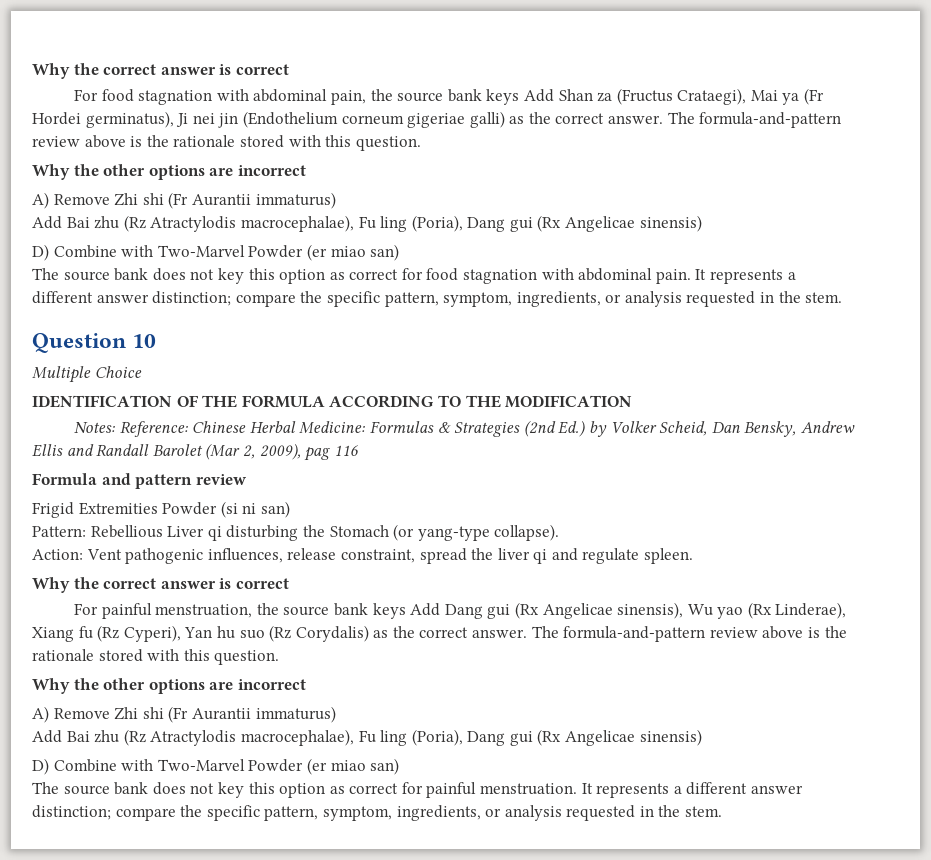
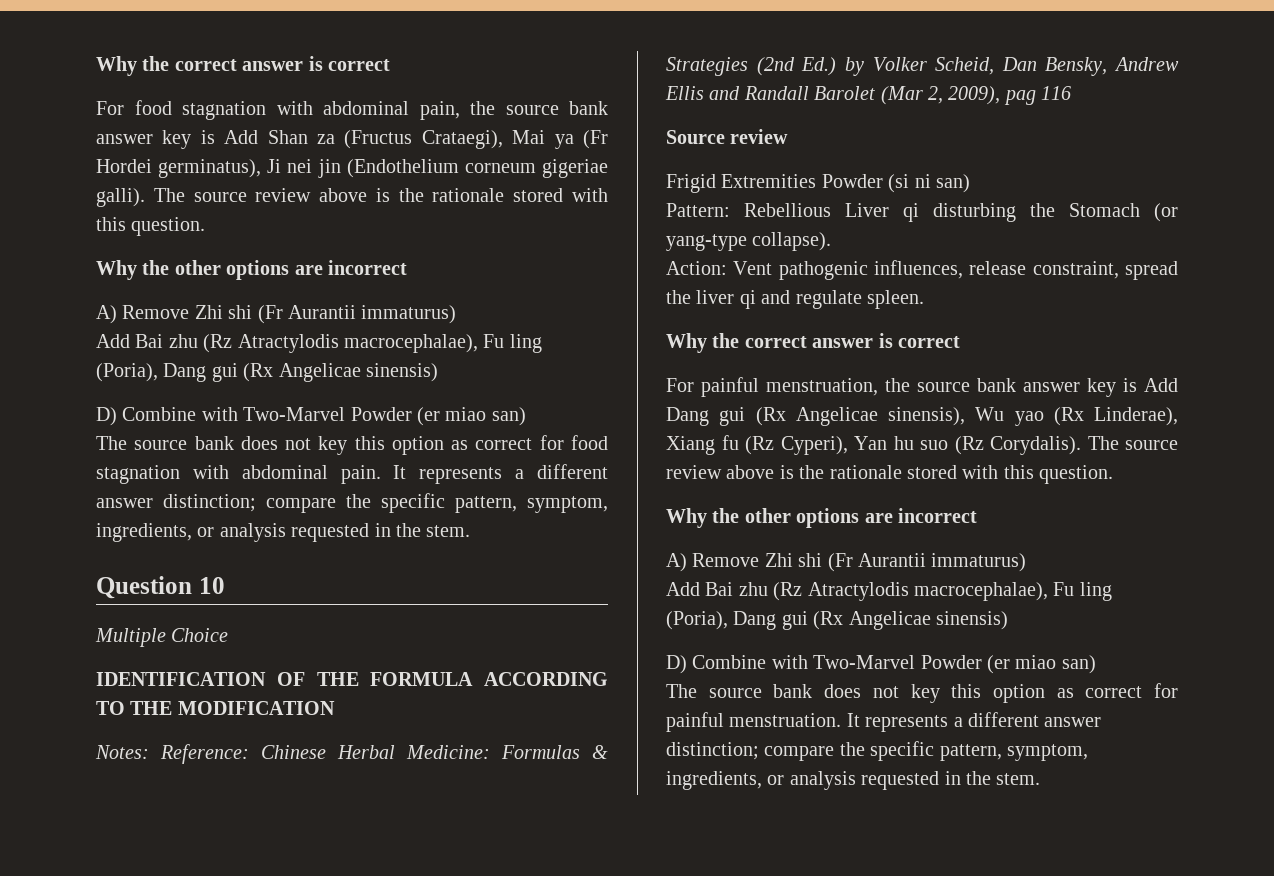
- For food stagnation with abdominal pain, the source bank keys Add Shan za (Fructus Crataegi), Mai ya (Fr Hordei germinatus), Ji nei jin (Endothelium corneum gigeriae galli) as the correct answer. The formula-and-pattern review above is the rationale stored with this question.
+ For food stagnation with abdominal pain, the source bank answer key is Add Shan za (Fructus Crataegi), Mai ya (Fr Hordei germinatus), Ji nei jin (Endothelium corneum gigeriae galli). The source review above is the rationale stored with this question.
- Formula and pattern review
+ Source review
- For painful menstruation, the source bank keys Add Dang gui (Rx Angelicae sinensis), Wu yao (Rx Linderae), Xiang fu (Rz Cyperi), Yan hu suo (Rz Corydalis) as the correct answer. The formula-and-pattern review above is the rationale stored with this question.
+ For painful menstruation, the source bank answer key is Add Dang gui (Rx Angelicae sinensis), Wu yao (Rx Linderae), Xiang fu (Rz Cyperi), Yan hu suo (Rz Corydalis). The source review above is the rationale stored with this question.

